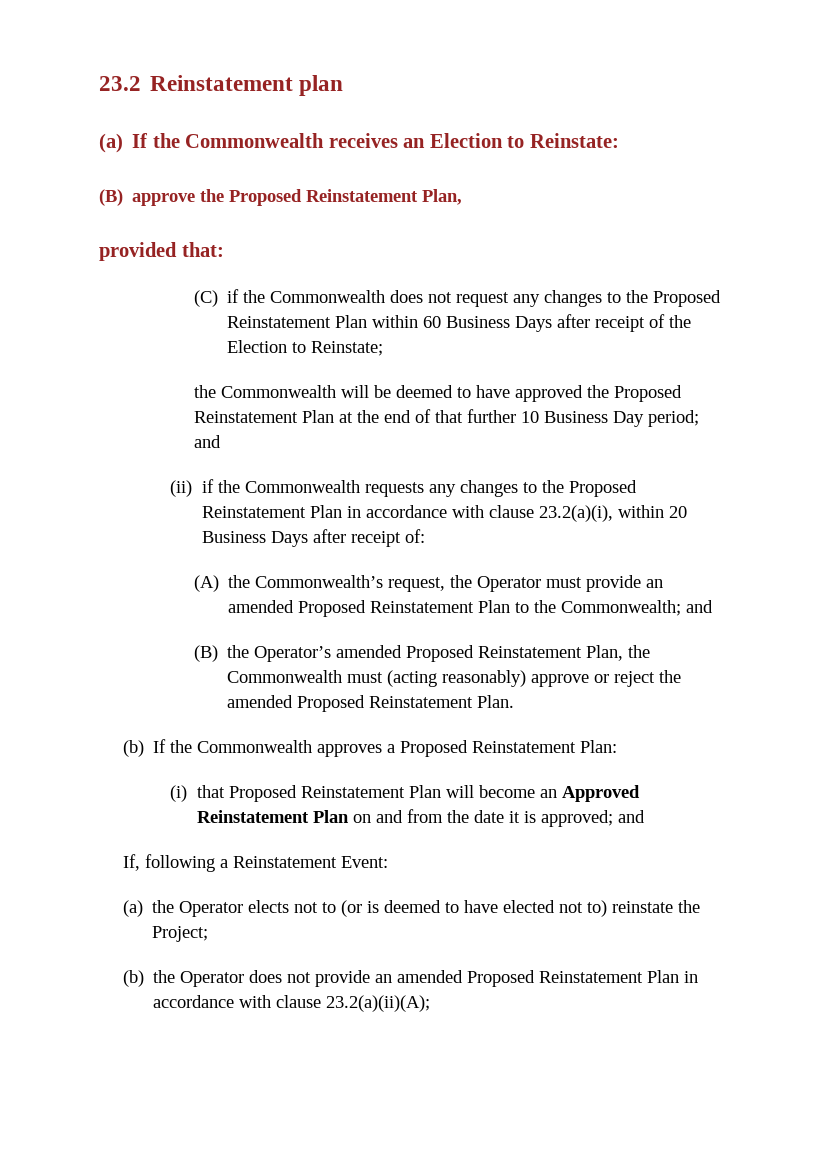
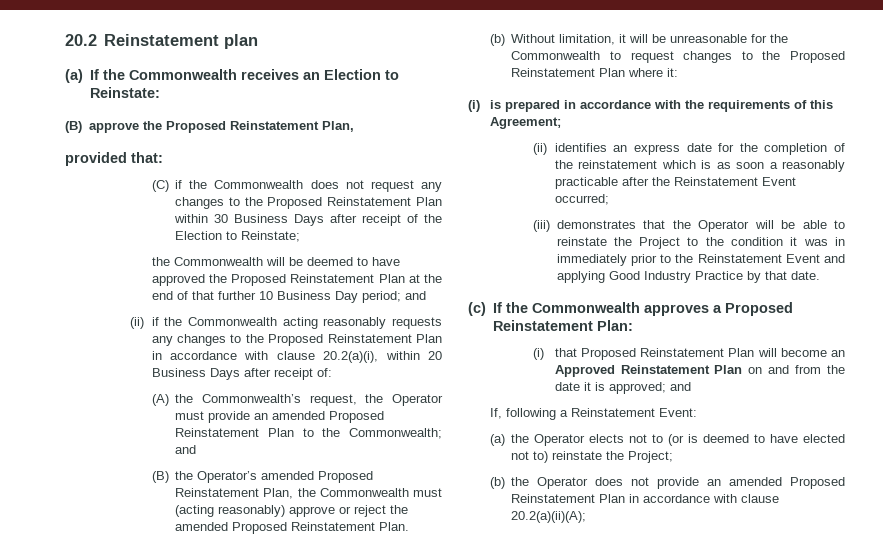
- 23.2 Reinstatement plan
+ 20.2 Reinstatement plan
- (C) if the Commonwealth does not request any changes to the Proposed Reinstatement Plan within 60 Business Days after receipt of the Election to Reinstate;
+ (C) if the Commonwealth does not request any changes to the Proposed Reinstatement Plan within 30 Business Days after receipt of the Election to Reinstate;
- (ii) if the Commonwealth requests any changes to the Proposed Reinstatement Plan in accordance with clause 23.2(a)(i), within 20 Business Days after receipt of:
+ (ii) if the Commonwealth acting reasonably requests any changes to the Proposed Reinstatement Plan in accordance with clause 20.2(a)(i), within 20 Business Days after receipt of:
- (b) If the Commonwealth approves a Proposed Reinstatement Plan:
+ (b) Without limitation, it will be unreasonable for the Commonwealth to request changes to the Proposed Reinstatement Plan where it:
+ (i) is prepared in accordance with the requirements of this Agreement;
+ (ii) identifies an express date for the completion of the reinstatement which is as soon a reasonably practicable after the Reinstatement Event occurred;
+ (iii) demonstrates that the Operator will be able to reinstate the Project to the condition it was in immediately prior to the Reinstatement Event and applying Good Industry Practice by that date.
+ (c) If the Commonwealth approves a Proposed Reinstatement Plan:
- (b) the Operator does not provide an amended Proposed Reinstatement Plan in accordance with clause 23.2(a)(ii)(A);
+ (b) the Operator does not provide an amended Proposed Reinstatement Plan in accordance with clause 20.2(a)(ii)(A);

